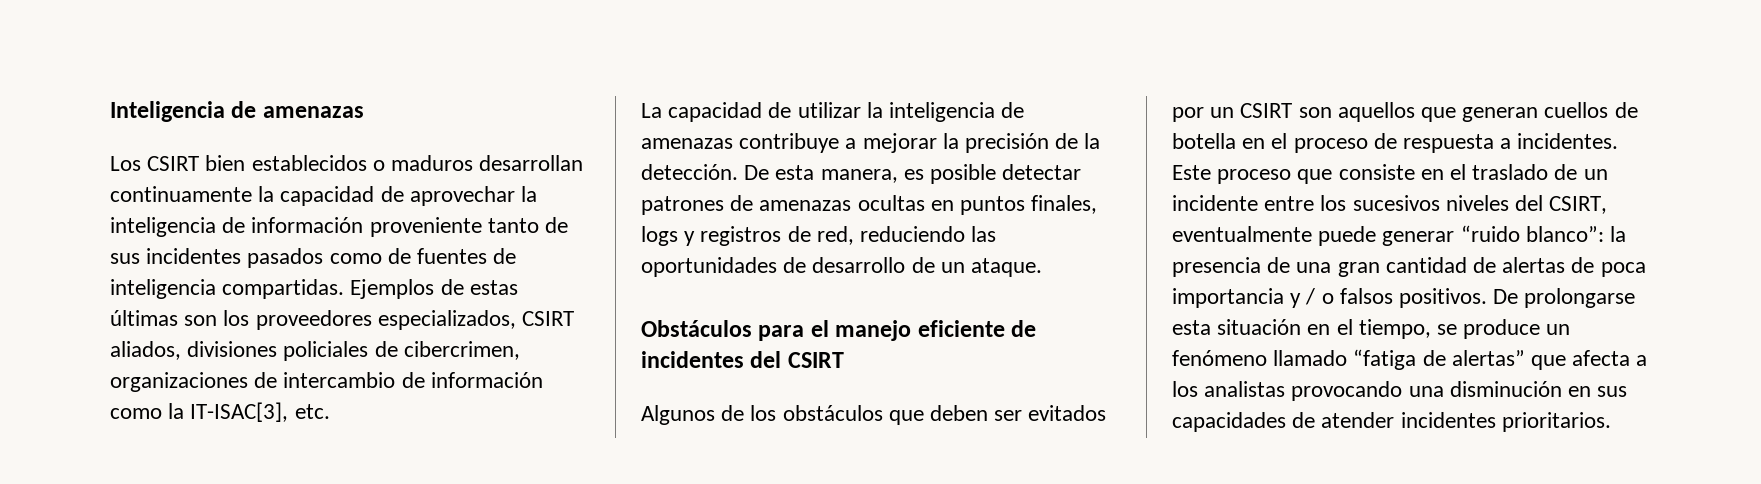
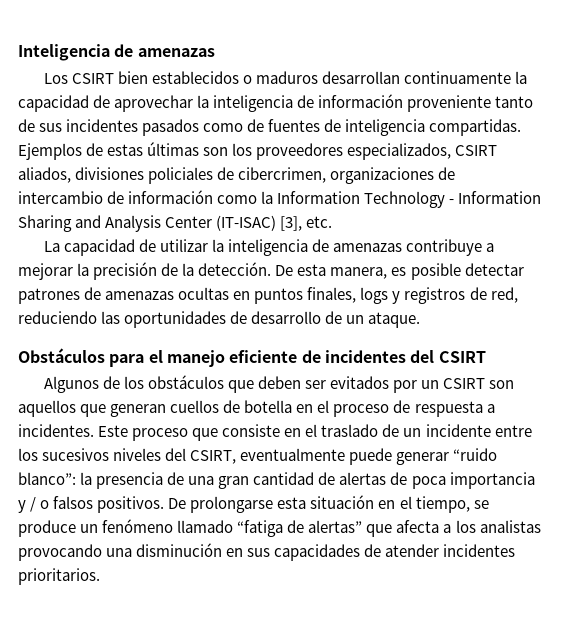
- Ejemplos de estas últimas son los proveedores especializados, CSIRT aliados, divisiones policiales de cibercrimen, organizaciones de intercambio de información como la IT-ISAC[3], etc.
+ Ejemplos de estas últimas son los proveedores especializados, CSIRT aliados, divisiones policiales de cibercrimen, organizaciones de intercambio de información como la Information Technology - Information Sharing and Analysis Center (IT-ISAC) [3], etc.

